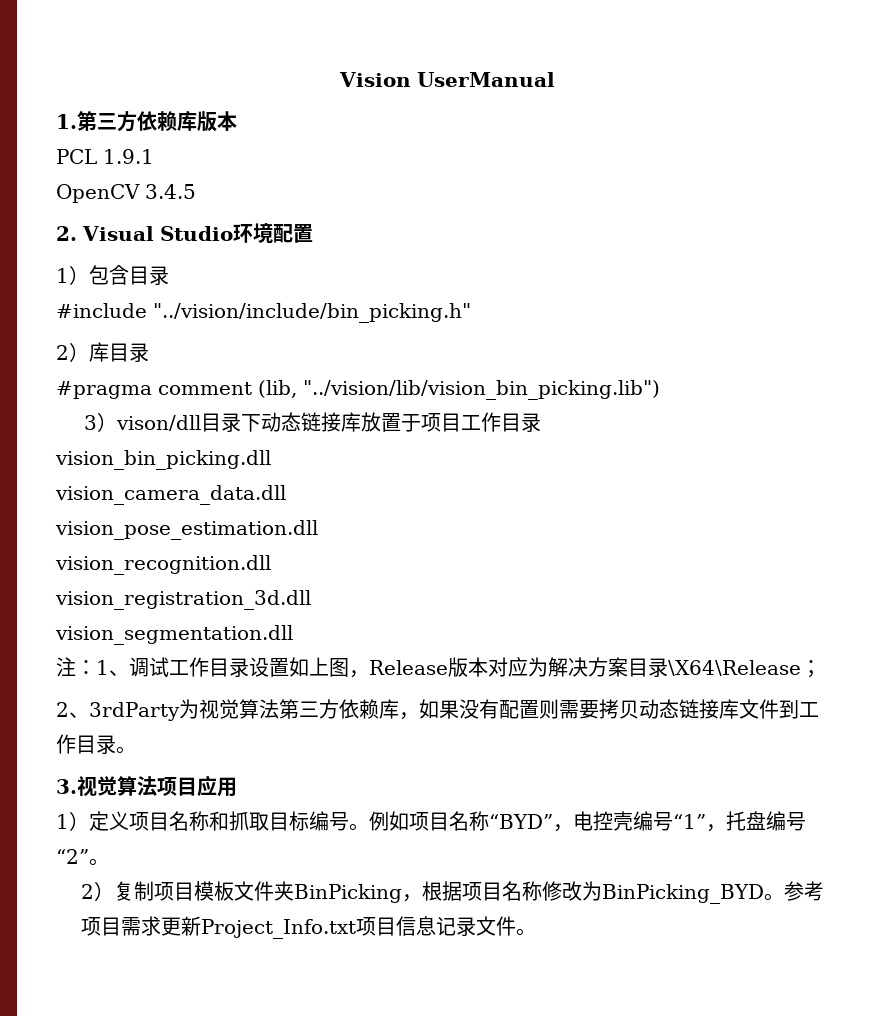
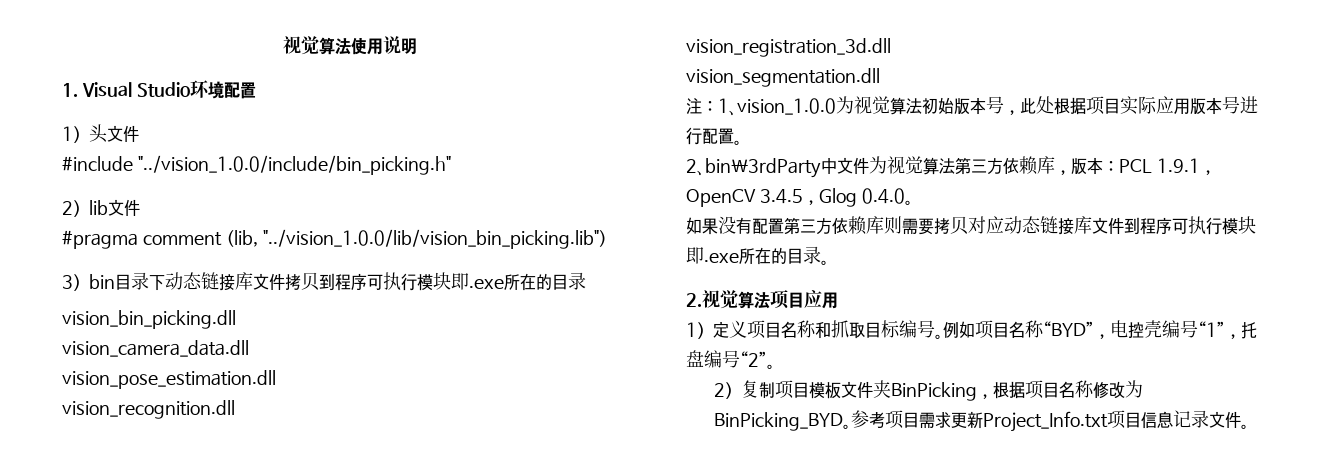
- Vision UserManual
- 1.第三方依赖库版本
- PCL 1.9.1
- OpenCV 3.4.5
- 2. Visual Studio环境配置
+ 视觉算法使用说明
+ 1. Visual Studio环境配置
- 1）包含目录
+ 1）头文件
- #include "../vision/include/bin_picking.h"
- 2）库目录
+ #include "../vision_1.0.0/include/bin_picking.h"
+ 2）lib文件
- #pragma comment (lib, "../vision/lib/vision_bin_picking.lib")
+ #pragma comment (lib, "../vision_1.0.0/lib/vision_bin_picking.lib")
- 3）vison/dll目录下动态链接库放置于项目工作目录
+ 3）bin目录下动态链接库文件拷贝到程序可执行模块即.exe所在的目录
- 注：1、调试工作目录设置如上图，Release版本对应为解决方案目录\X64\Release；
+ 注：1、vision_1.0.0为视觉算法初始版本号，此处根据项目实际应用版本号进行配置。
- 2、3rdParty为视觉算法第三方依赖库，如果没有配置则需要拷贝动态链接库文件到工作目录。
+ 2、bin\3rdParty中文件为视觉算法第三方依赖库，版本：PCL 1.9.1，OpenCV 3.4.5，Glog 0.4.0。
+ 如果没有配置第三方依赖库则需要拷贝对应动态链接库文件到程序可执行模块即.exe所在的目录。
- 3.视觉算法项目应用
+ 2.视觉算法项目应用

